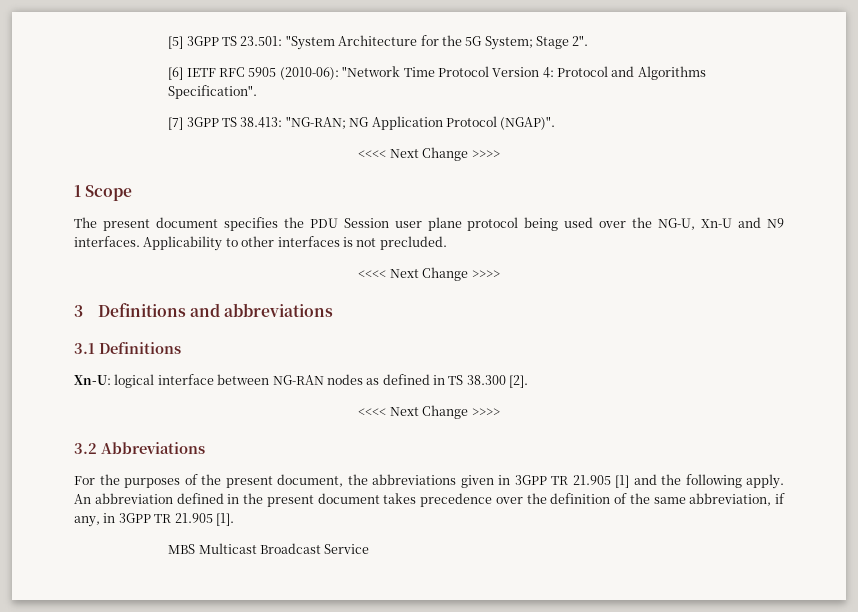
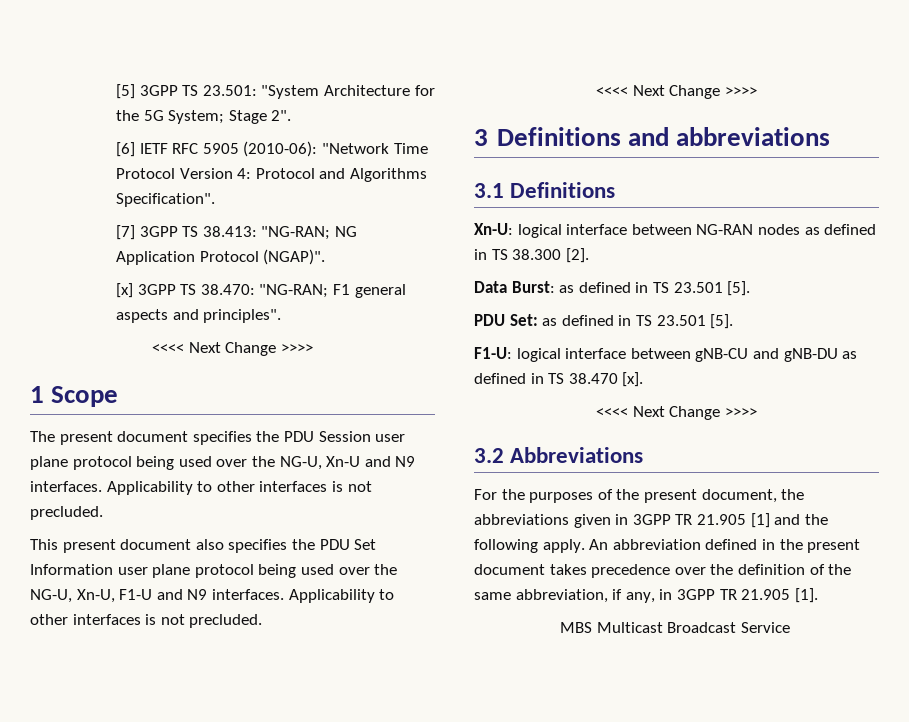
+ [x] 3GPP TS 38.470: "NG-RAN; F1 general aspects and principles".
+ This present document also specifies the PDU Set Information user plane protocol being used over the NG-U, Xn-U, F1-U and N9 interfaces. Applicability to other interfaces is not precluded.
+ Data Burst: as defined in TS 23.501 [5].
+ PDU Set: as defined in TS 23.501 [5].
+ F1-U: logical interface between gNB-CU and gNB-DU as defined in TS 38.470 [x].

